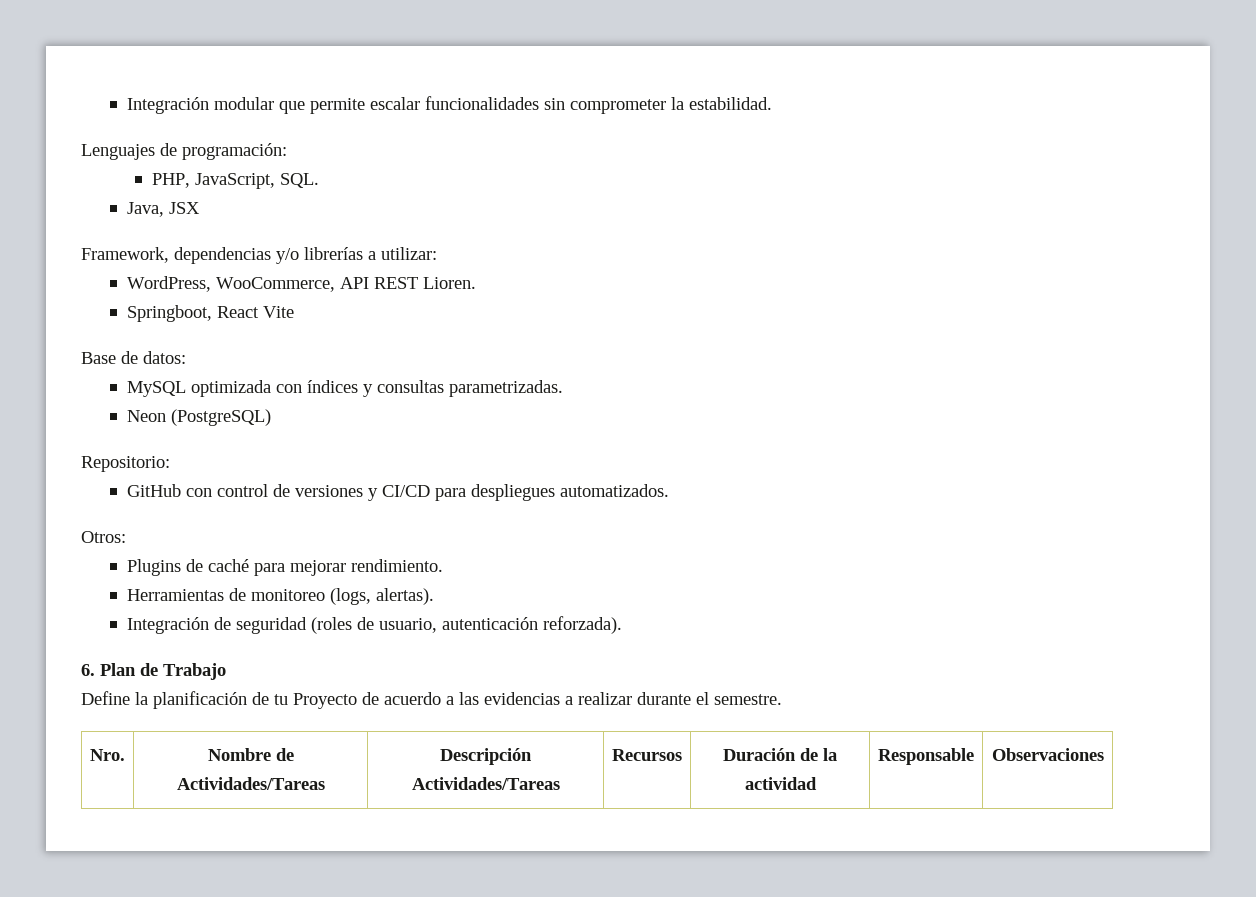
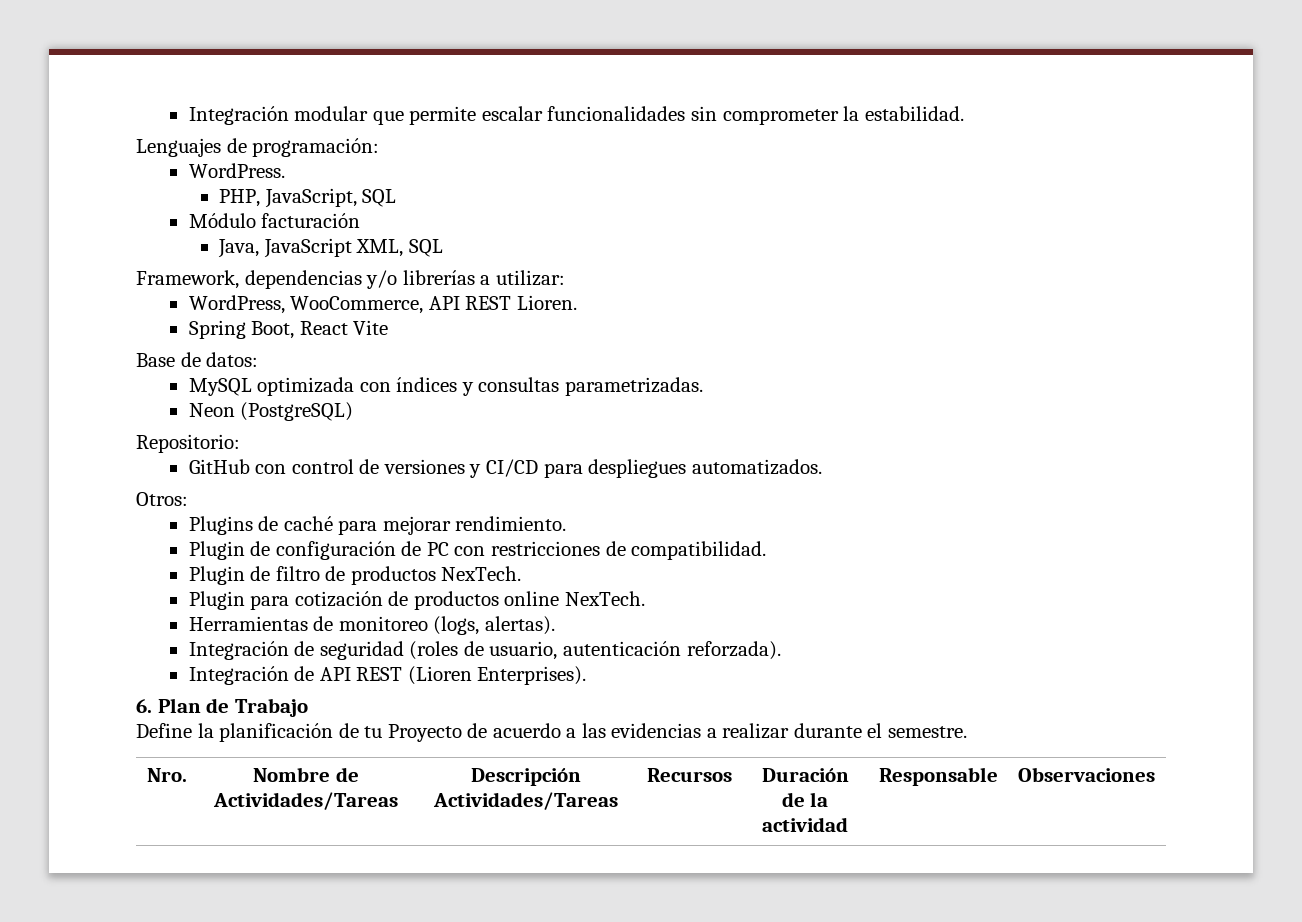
+ WordPress.
- PHP, JavaScript, SQL.
- Java, JSX
+ PHP, JavaScript, SQL
+ Módulo facturación
+ Java, JavaScript XML, SQL
- Springboot, React Vite
+ Spring Boot, React Vite
+ Plugin de configuración de PC con restricciones de compatibilidad.
+ Plugin de filtro de productos NexTech.
+ Plugin para cotización de productos online NexTech.
+ Integración de API REST (Lioren Enterprises).

